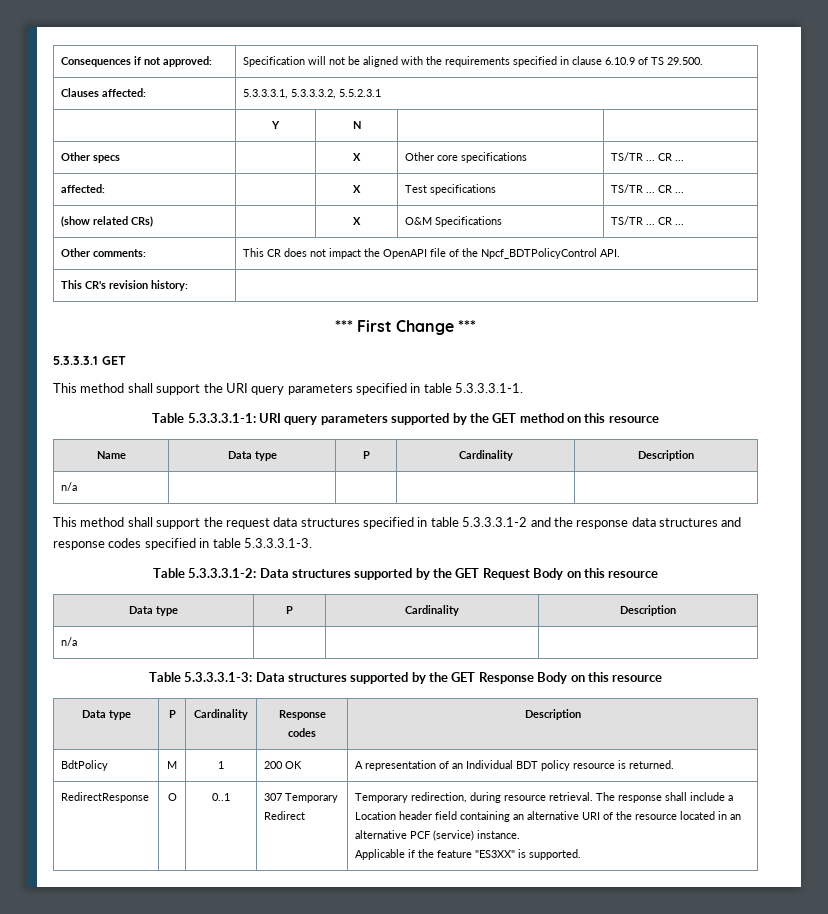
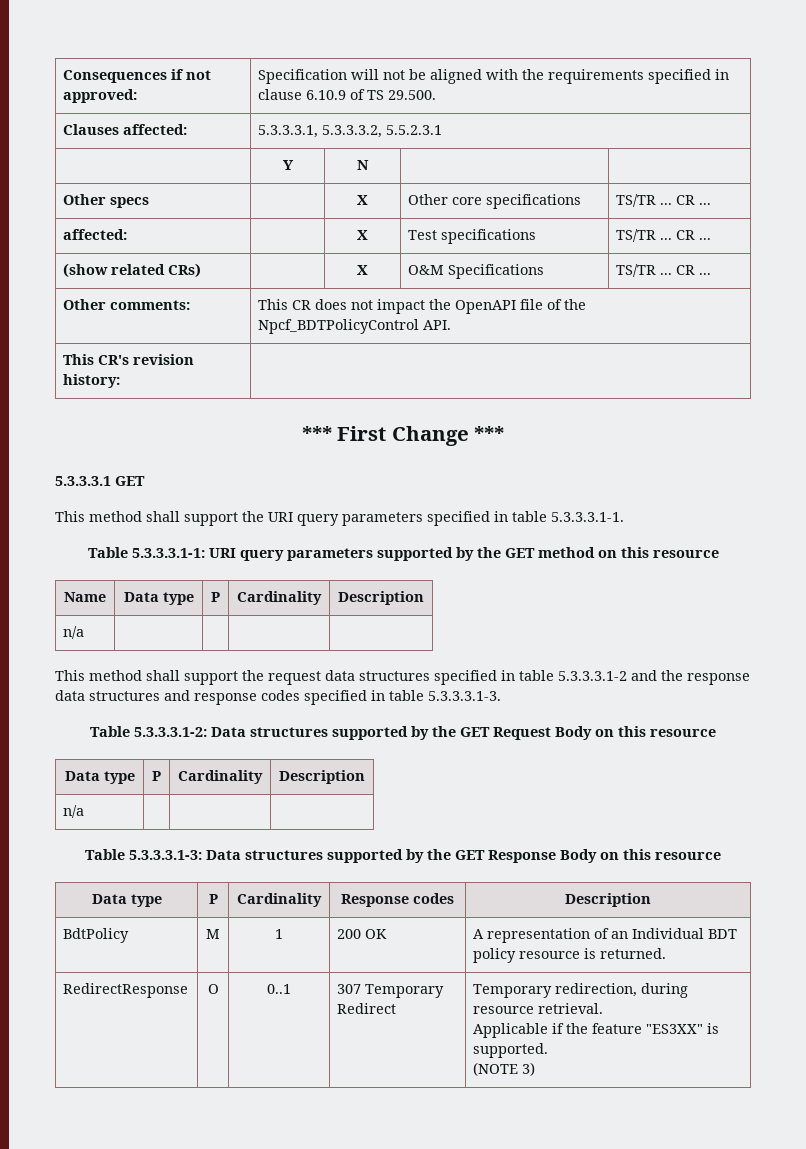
- RedirectResponse | O | 0..1 | 307 Temporary Redirect | Temporary redirection, during resource retrieval. The response shall include a Location header field containing an alternative URI of the resource located in an alternative PCF (service) instance.
+ RedirectResponse | O | 0..1 | 307 Temporary Redirect | Temporary redirection, during resource retrieval.
  Applicable if the feature "ES3XX" is supported.
+ (NOTE 3)

